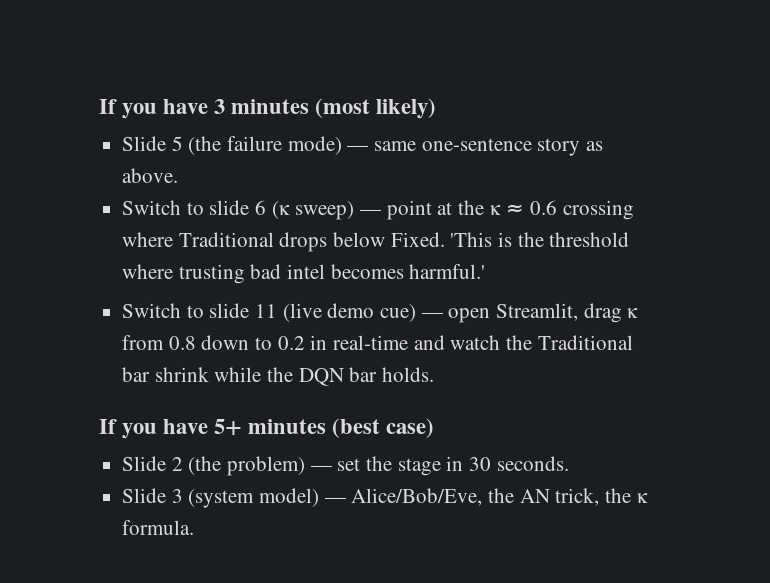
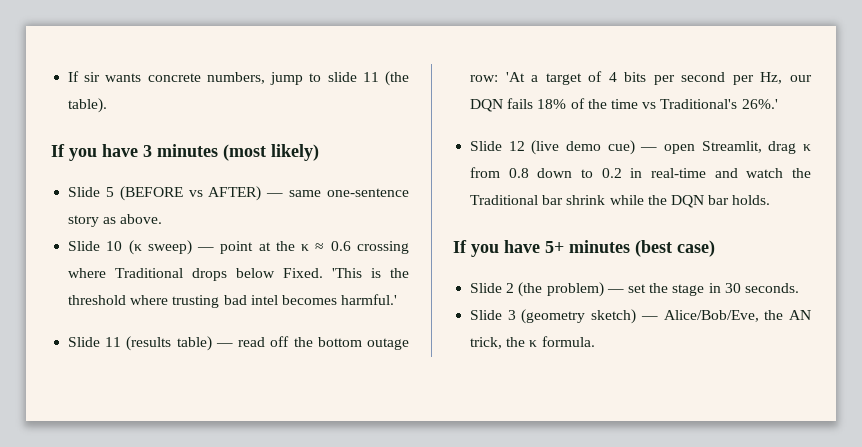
+ If sir wants concrete numbers, jump to slide 11 (the table).
- Slide 5 (the failure mode) — same one-sentence story as above.
+ Slide 5 (BEFORE vs AFTER) — same one-sentence story as above.
- Switch to slide 6 (κ sweep) — point at the κ ≈ 0.6 crossing where Traditional drops below Fixed.
+ Slide 10 (κ sweep) — point at the κ ≈ 0.6 crossing where Traditional drops below Fixed.
- Switch to slide 11 (live demo cue) — open Streamlit, drag κ from 0.8 down to 0.2 in real-time and watch the Traditional bar shrink while the DQN bar holds.
+ Slide 11 (results table) — read off the bottom outage row: 'At a target of 4 bits per second per Hz, our DQN fails 18% of the time vs Traditional's 26%.'
+ Slide 12 (live demo cue) — open Streamlit, drag κ from 0.8 down to 0.2 in real-time and watch the Traditional bar shrink while the DQN bar holds.
- Slide 3 (system model) — Alice/Bob/Eve, the AN trick, the κ formula.
+ Slide 3 (geometry sketch) — Alice/Bob/Eve, the AN trick, the κ formula.

